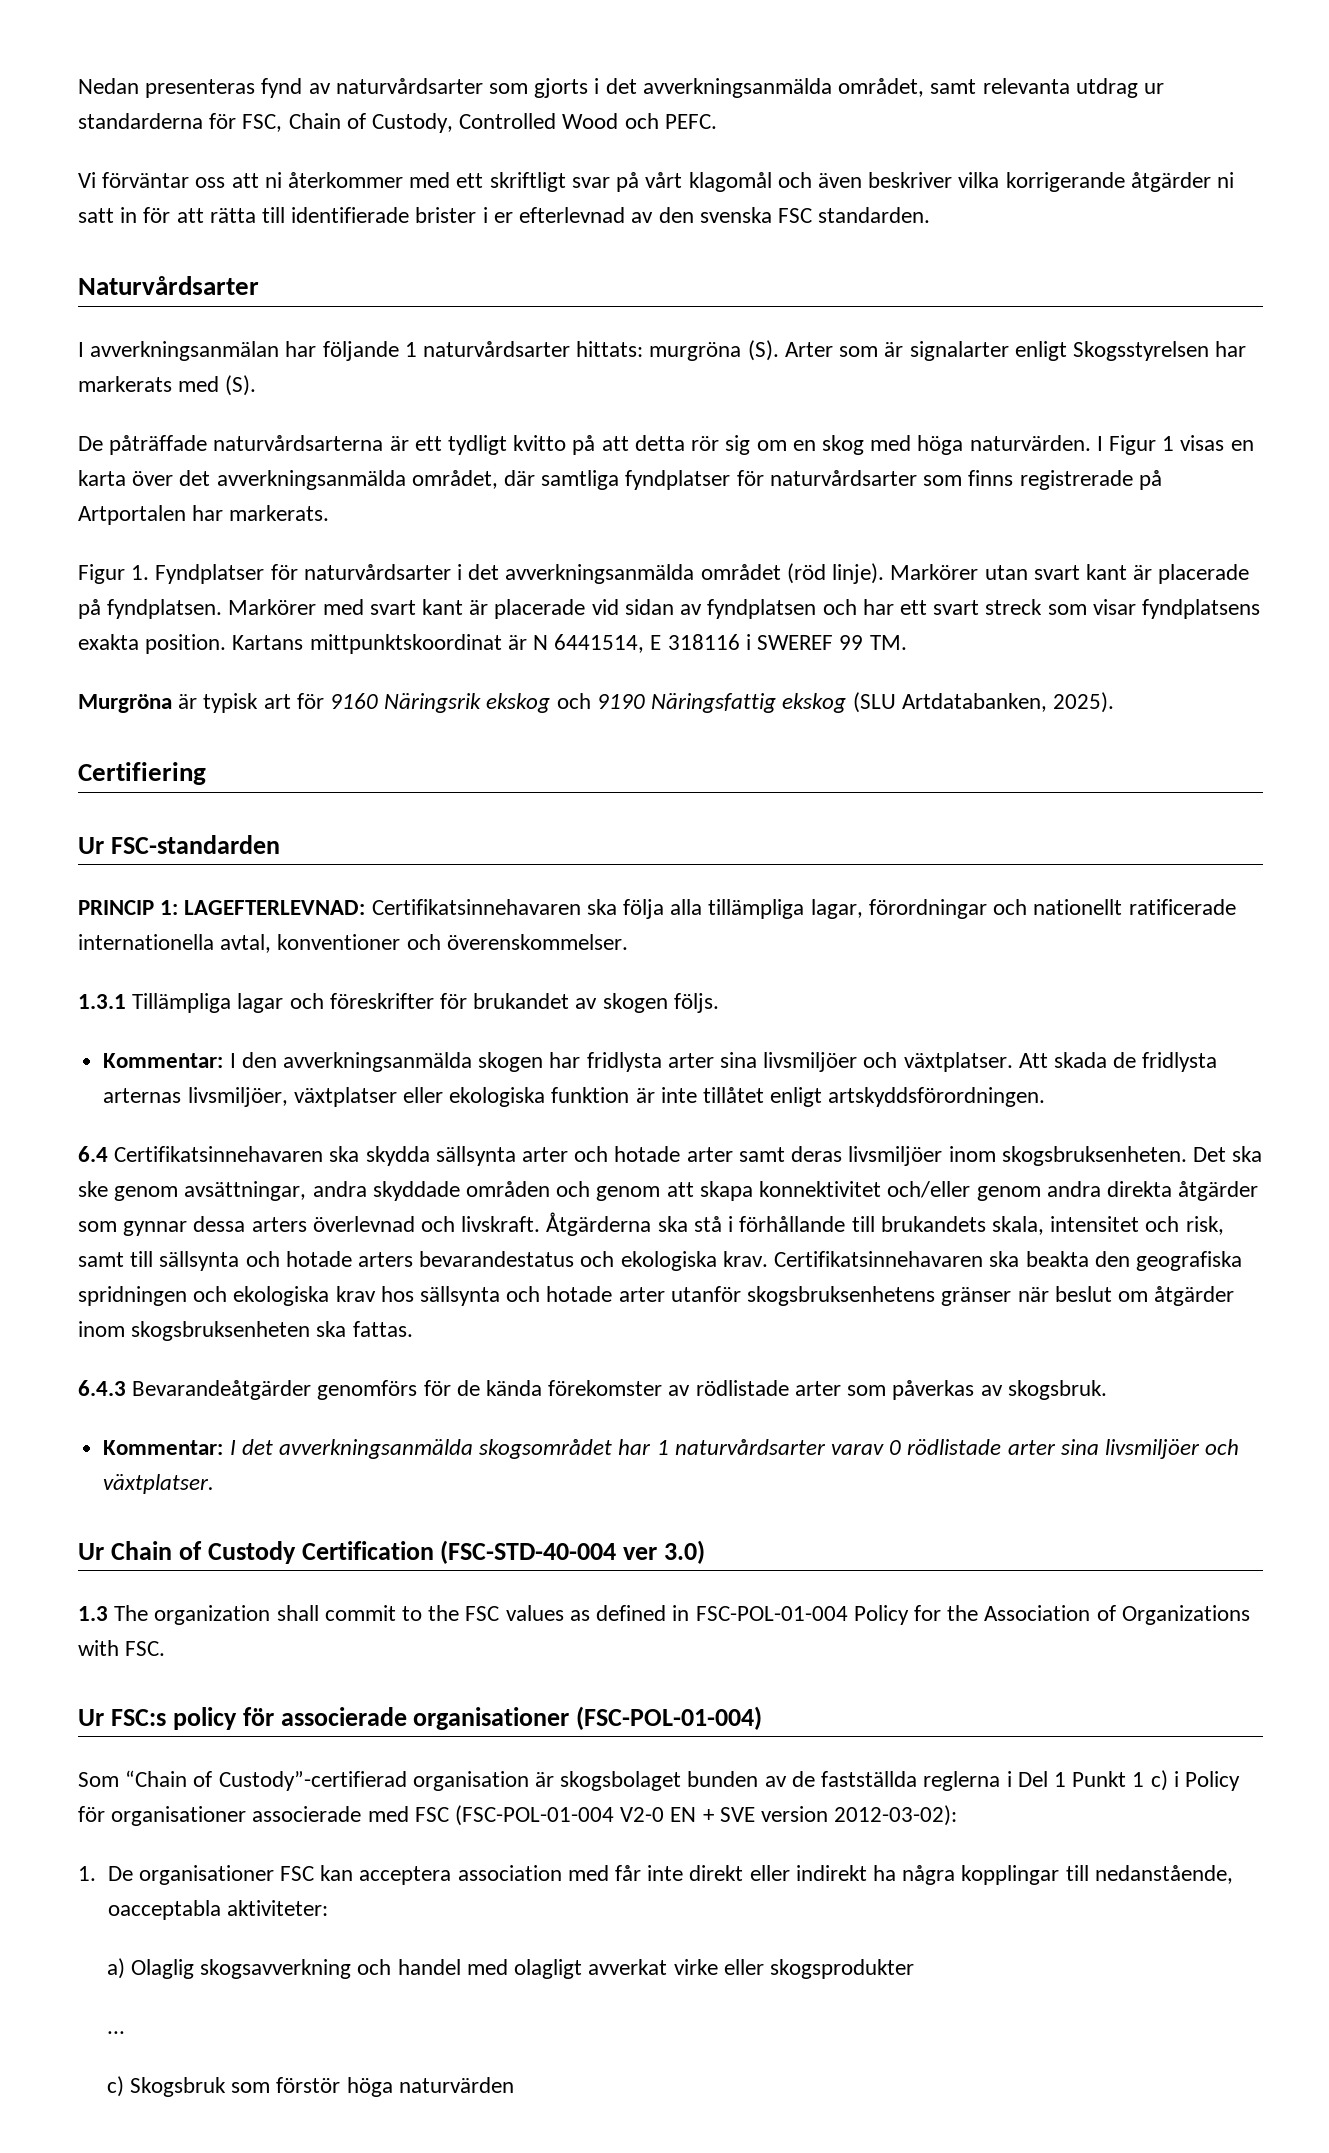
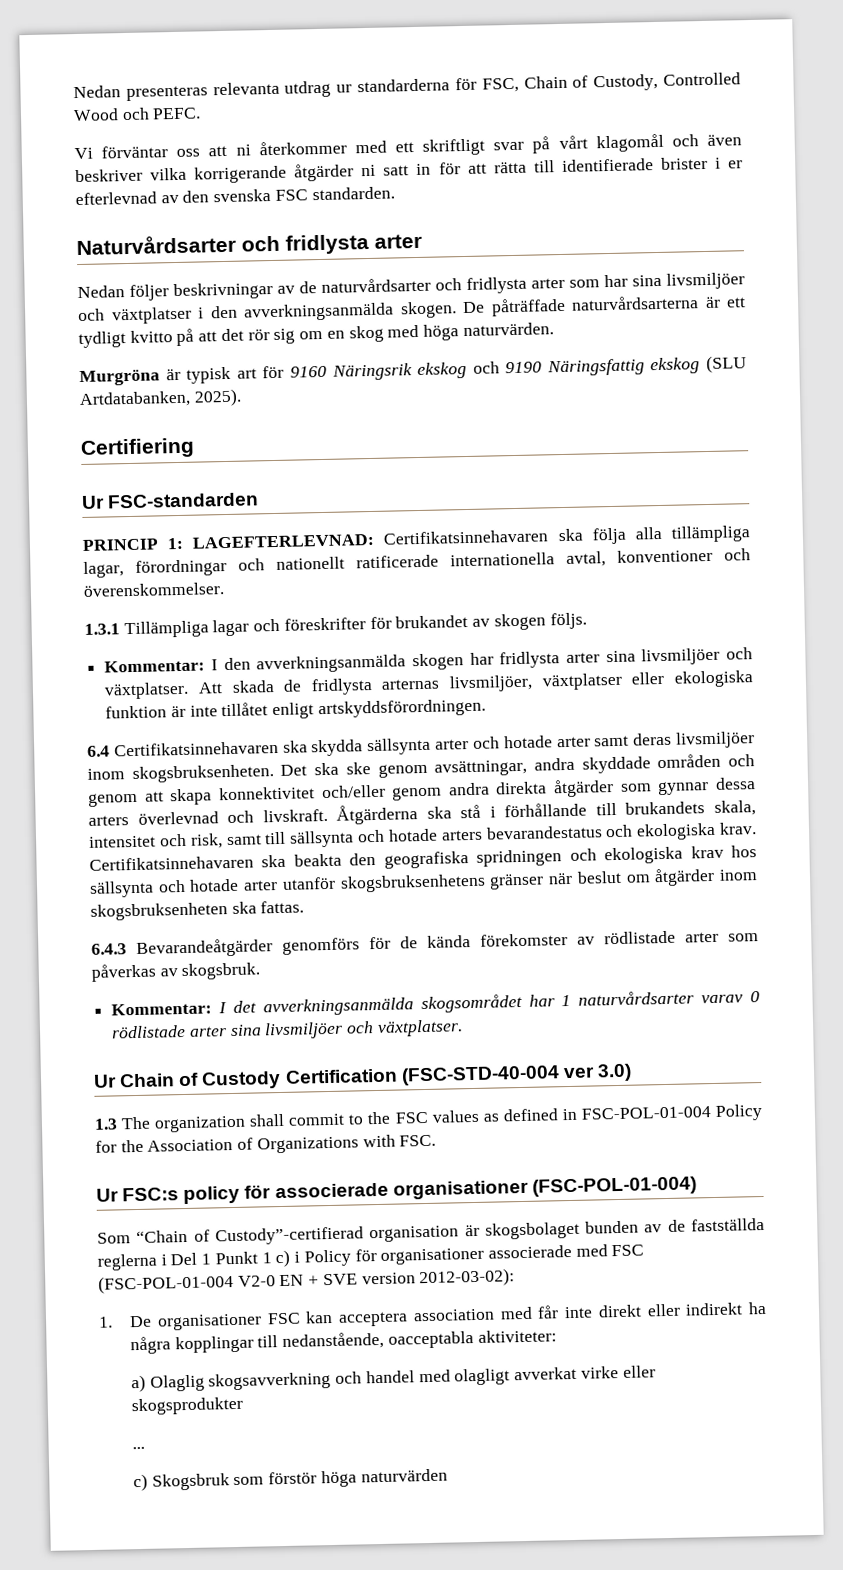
- Nedan presenteras fynd av naturvårdsarter som gjorts i det avverkningsanmälda området, samt relevanta utdrag ur standarderna för FSC, Chain of Custody, Controlled Wood och PEFC.
+ Nedan presenteras relevanta utdrag ur standarderna för FSC, Chain of Custody, Controlled Wood och PEFC.
- Naturvårdsarter
- I avverkningsanmälan har följande 1 naturvårdsarter hittats: murgröna (S). Arter som är signalarter enligt Skogsstyrelsen har markerats med (S).
- De påträffade naturvårdsarterna är ett tydligt kvitto på att detta rör sig om en skog med höga naturvärden. I Figur 1 visas en karta över det avverkningsanmälda området, där samtliga fyndplatser för naturvårdsarter som finns registrerade på Artportalen har markerats.
- Figur 1. Fyndplatser för naturvårdsarter i det avverkningsanmälda området (röd linje). Markörer utan svart kant är placerade på fyndplatsen. Markörer med svart kant är placerade vid sidan av fyndplatsen och har ett svart streck som visar fyndplatsens exakta position. Kartans mittpunktskoordinat är N 6441514, E 318116 i SWEREF 99 TM.
+ Naturvårdsarter och fridlysta arter
+ Nedan följer beskrivningar av de naturvårdsarter och fridlysta arter som har sina livsmiljöer och växtplatser i den avverkningsanmälda skogen. De påträffade naturvårdsarterna är ett tydligt kvitto på att det rör sig om en skog med höga naturvärden.

